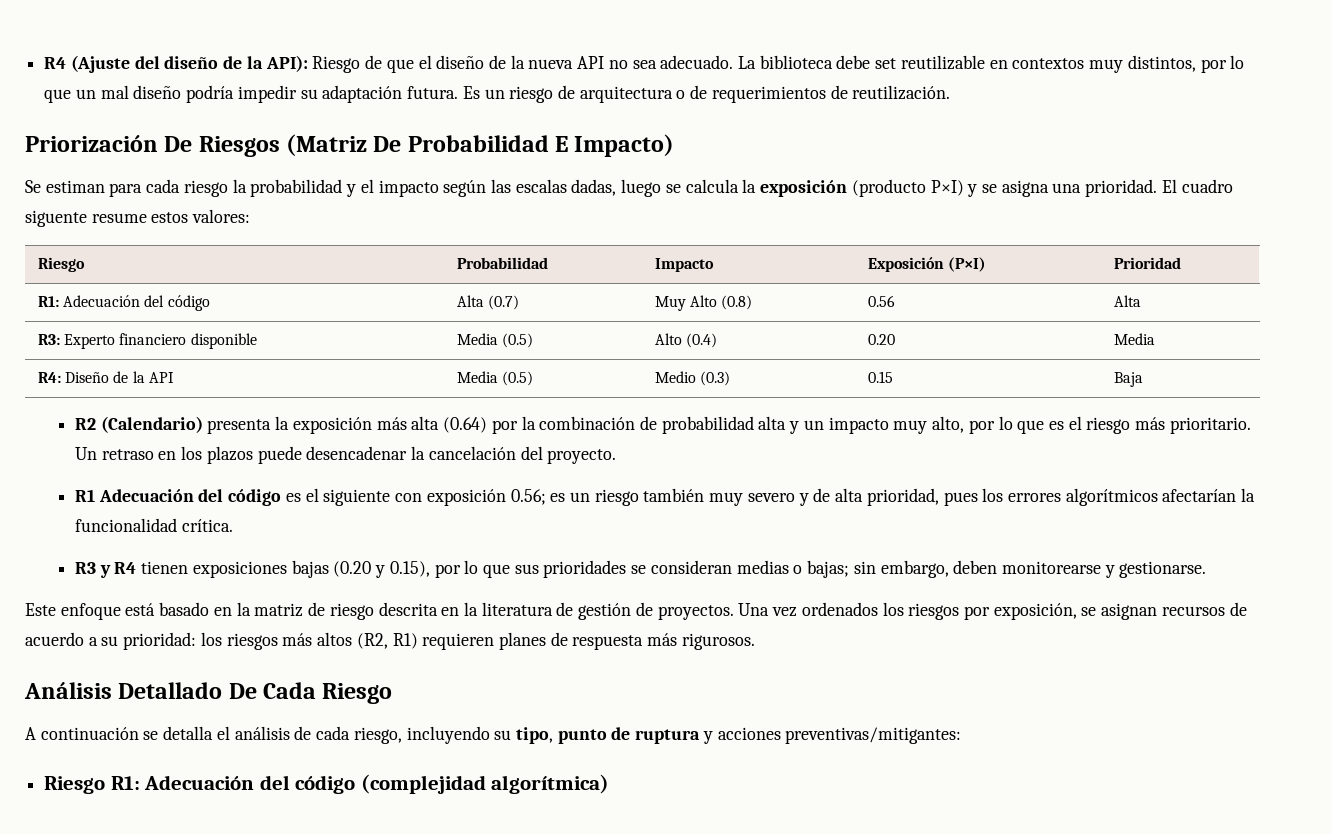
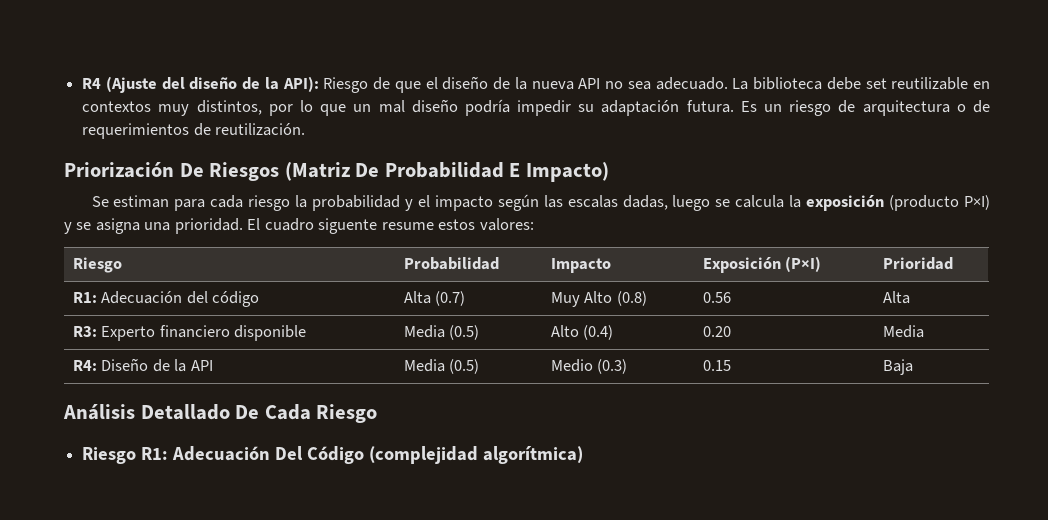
- R2 (Calendario) presenta la exposición más alta (0.64) por la combinación de probabilidad alta y un impacto muy alto, por lo que es el riesgo más prioritario. Un retraso en los plazos puede desencadenar la cancelación del proyecto.
- R1 Adecuación del código es el siguiente con exposición 0.56; es un riesgo también muy severo y de alta prioridad, pues los errores algorítmicos afectarían la funcionalidad crítica.
- R3 y R4 tienen exposiciones bajas (0.20 y 0.15), por lo que sus prioridades se consideran medias o bajas; sin embargo, deben monitorearse y gestionarse.
- Este enfoque está basado en la matriz de riesgo descrita en la literatura de gestión de proyectos. Una vez ordenados los riesgos por exposición, se asignan recursos de acuerdo a su prioridad: los riesgos más altos (R2, R1) requieren planes de respuesta más rigurosos.
- A continuación se detalla el análisis de cada riesgo, incluyendo su tipo, punto de ruptura y acciones preventivas/mitigantes:
- Riesgo R1: Adecuación del código (complejidad algorítmica)
+ Riesgo R1: Adecuación Del Código (complejidad algorítmica)

